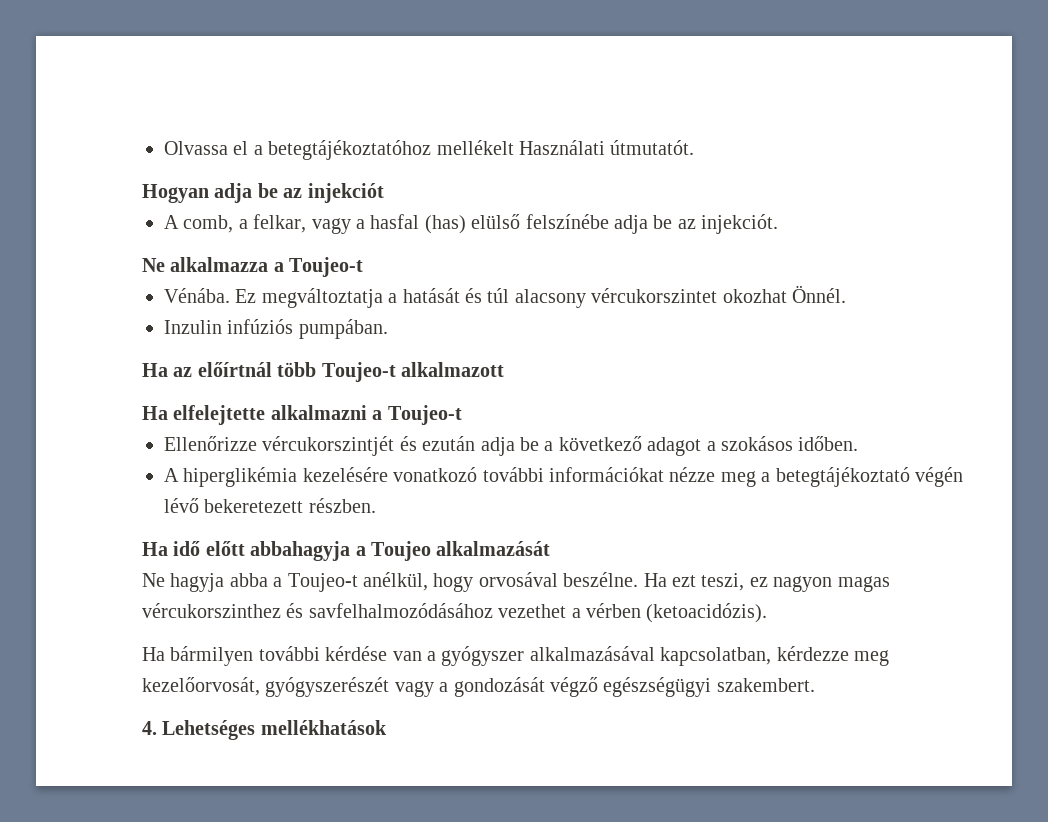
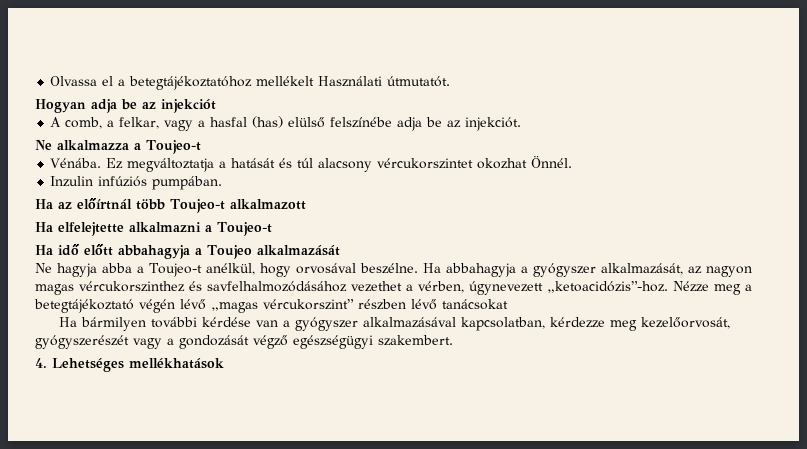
- Ellenőrizze vércukorszintjét és ezután adja be a következő adagot a szokásos időben.
- A hiperglikémia kezelésére vonatkozó további információkat nézze meg a betegtájékoztató végén lévő bekeretezett részben.
- Ha ezt teszi, ez nagyon magas vércukorszinthez és savfelhalmozódásához vezethet a vérben (ketoacidózis).
+ Ha abbahagyja a gyógyszer alkalmazását, az nagyon magas vércukorszinthez és savfelhalmozódásához vezethet a vérben, úgynevezett „ketoacidózis”-hoz. Nézze meg a betegtájékoztató végén lévő „magas vércukorszint” részben lévő tanácsokat

